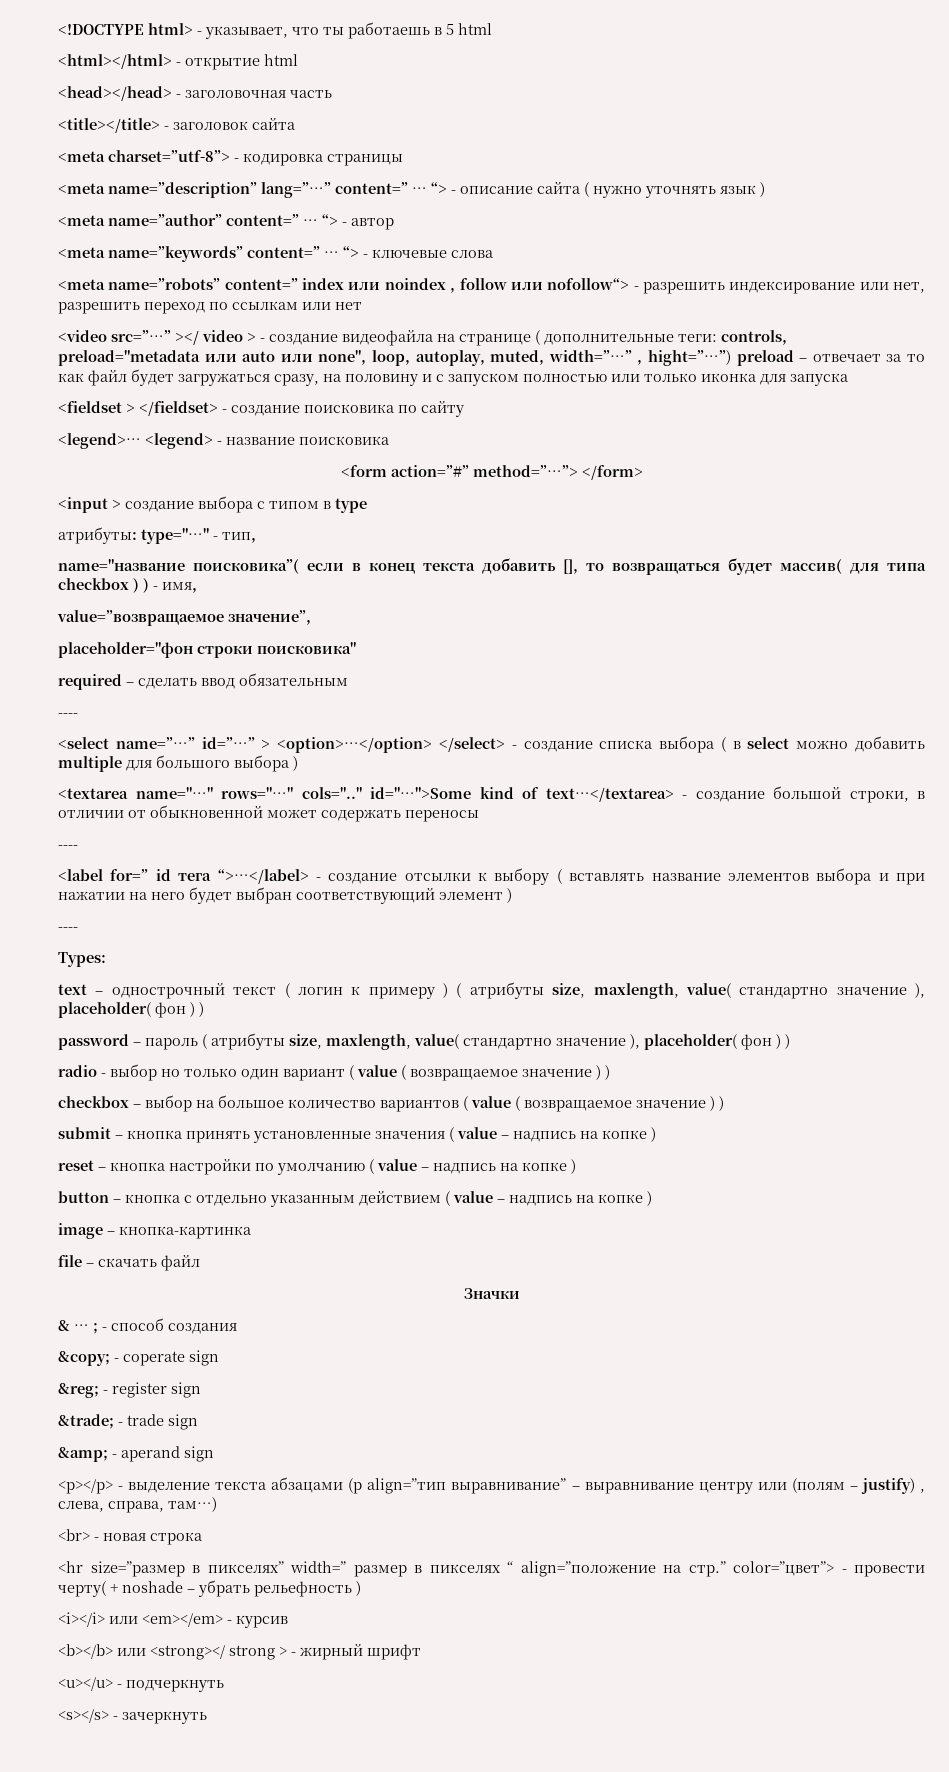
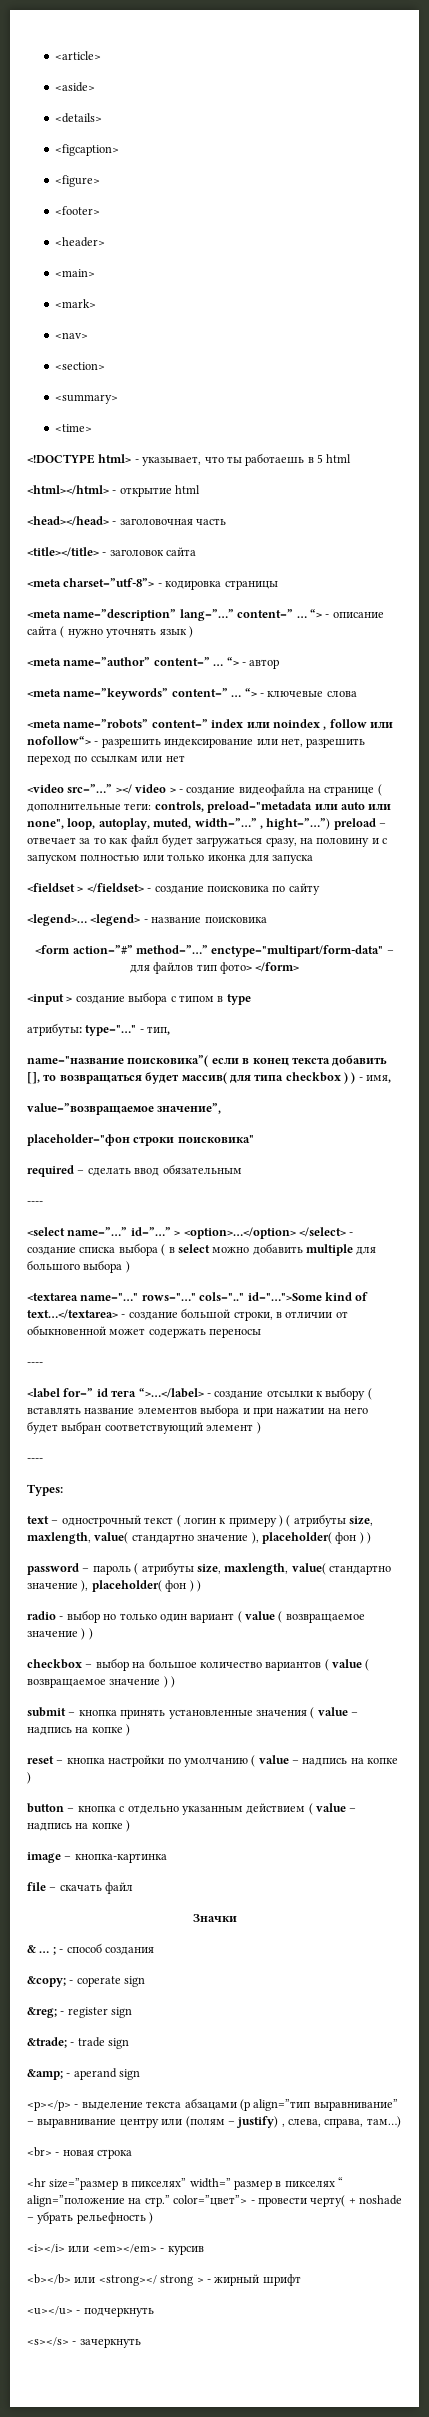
+ <article>
+ <aside>
+ <details>
+ <figcaption>
+ <figure>
+ <footer>
+ <header>
+ <main>
+ <mark>
+ <nav>
+ <section>
+ <summary>
+ <time>
- <form action=”#” method=”…”> </form>
+ <form action=”#” method=”…” enctype="multipart/form-data" – для файлов тип фото> </form>

